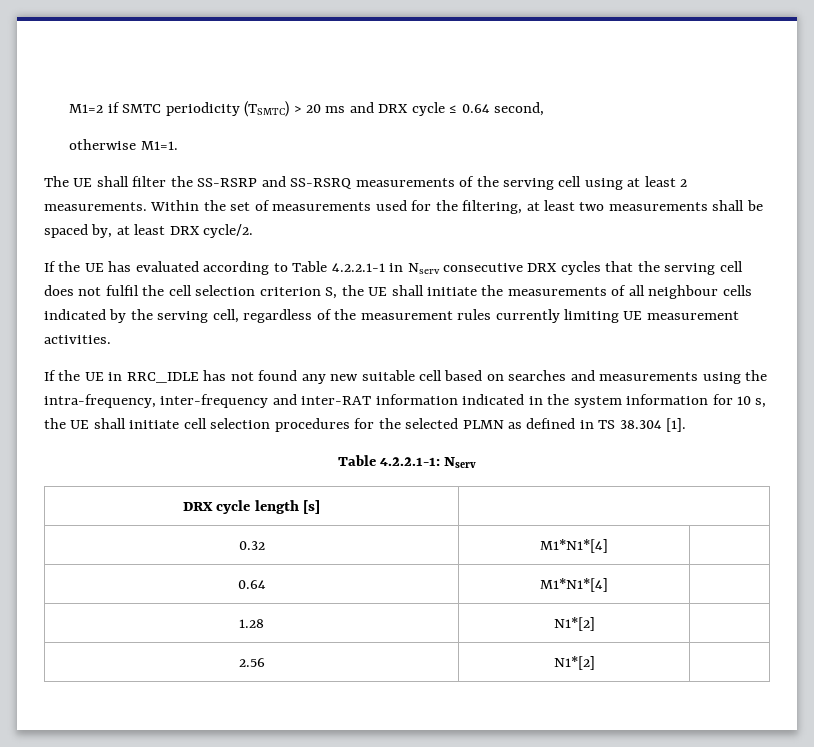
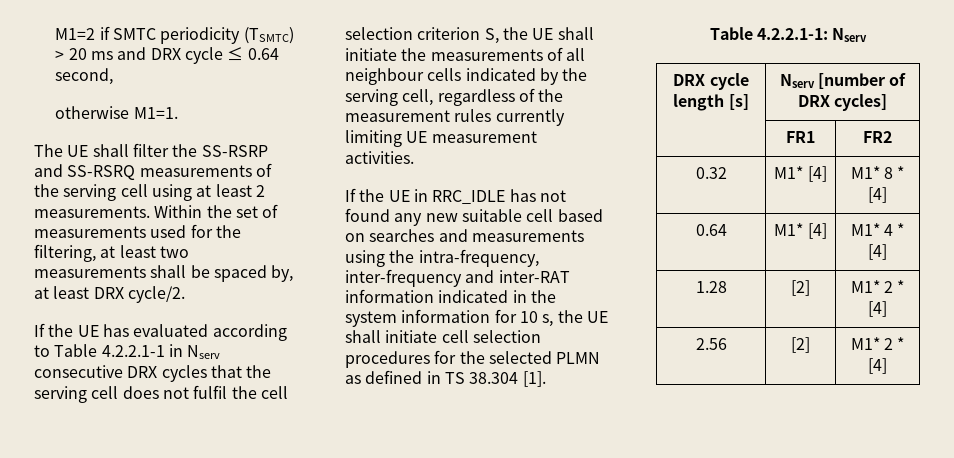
- DRX cycle length [s] |
- 0.32 | M1*N1*[4] |
- 0.64 | M1*N1*[4] |
- 1.28 | N1*[2] |
- 2.56 | N1*[2] |
+ DRX cycle length [s] | Nserv [number of DRX cycles]
+ | FR1 | FR2
+ 0.32 | M1* [4] | M1* 8 * [4]
+ 0.64 | M1* [4] | M1* 4 * [4]
+ 1.28 | [2] | M1* 2 * [4]
+ 2.56 | [2] | M1* 2 * [4]

